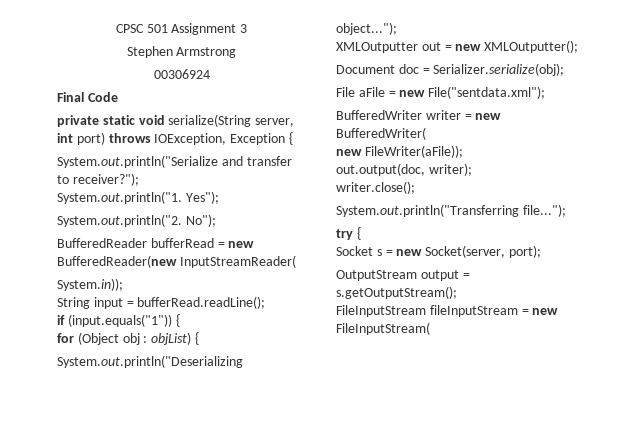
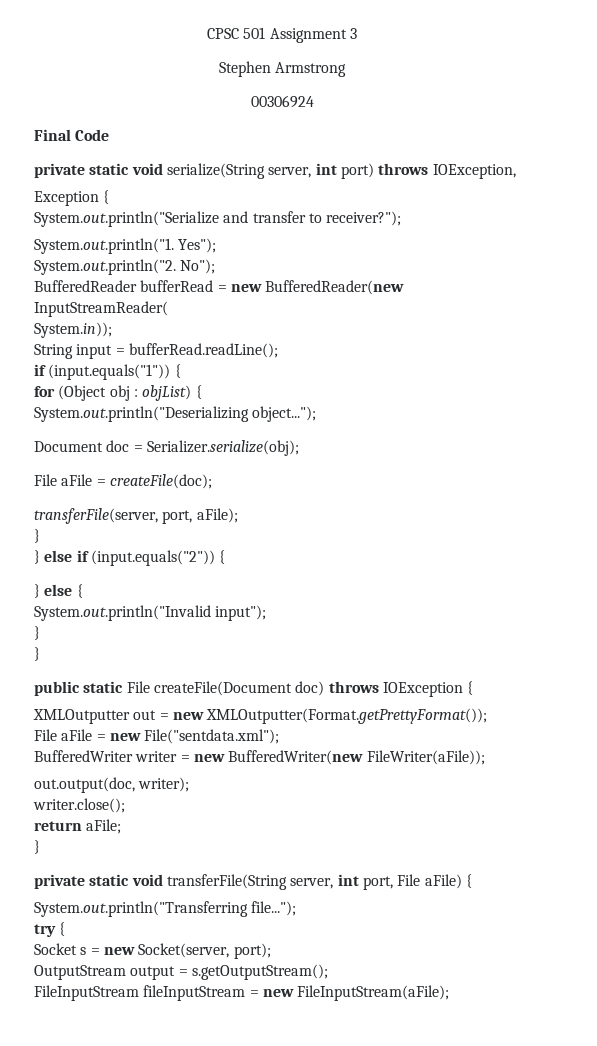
- private static void serialize(String server, int port) throws IOException, Exception {
+ private static void serialize(String server, int port) throws IOException,
+ Exception {
+ Document doc = Serializer.serialize(obj);
+ File aFile = createFile(doc);
+ transferFile(server, port, aFile);
+ }
+ } else if (input.equals("2")) {
+ } else {
+ System.out.println("Invalid input");
+ }
+ }
+ public static File createFile(Document doc) throws IOException {
- XMLOutputter out = new XMLOutputter();
- Document doc = Serializer.serialize(obj);
+ XMLOutputter out = new XMLOutputter(Format.getPrettyFormat());
- BufferedWriter writer = new BufferedWriter(
- new FileWriter(aFile));
+ BufferedWriter writer = new BufferedWriter(new FileWriter(aFile));
+ return aFile;
+ }
+ private static void transferFile(String server, int port, File aFile) {
- FileInputStream fileInputStream = new FileInputStream(
+ FileInputStream fileInputStream = new FileInputStream(aFile);

